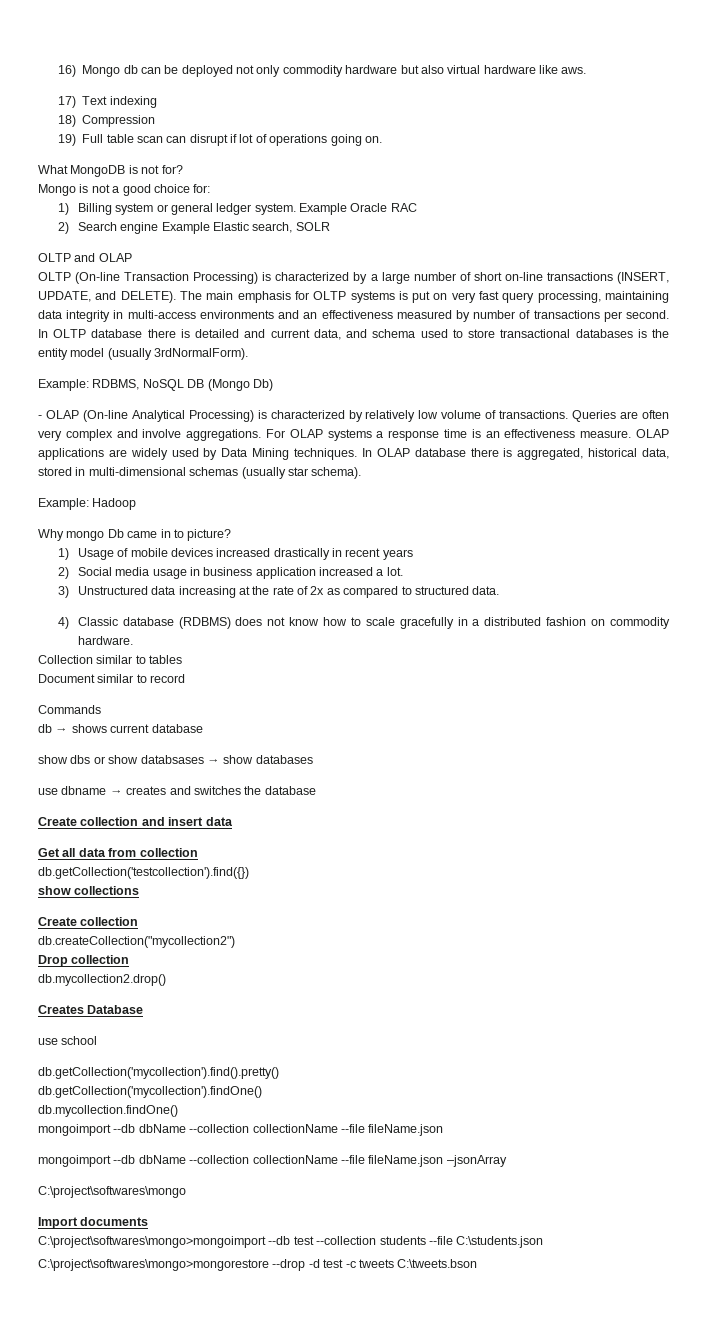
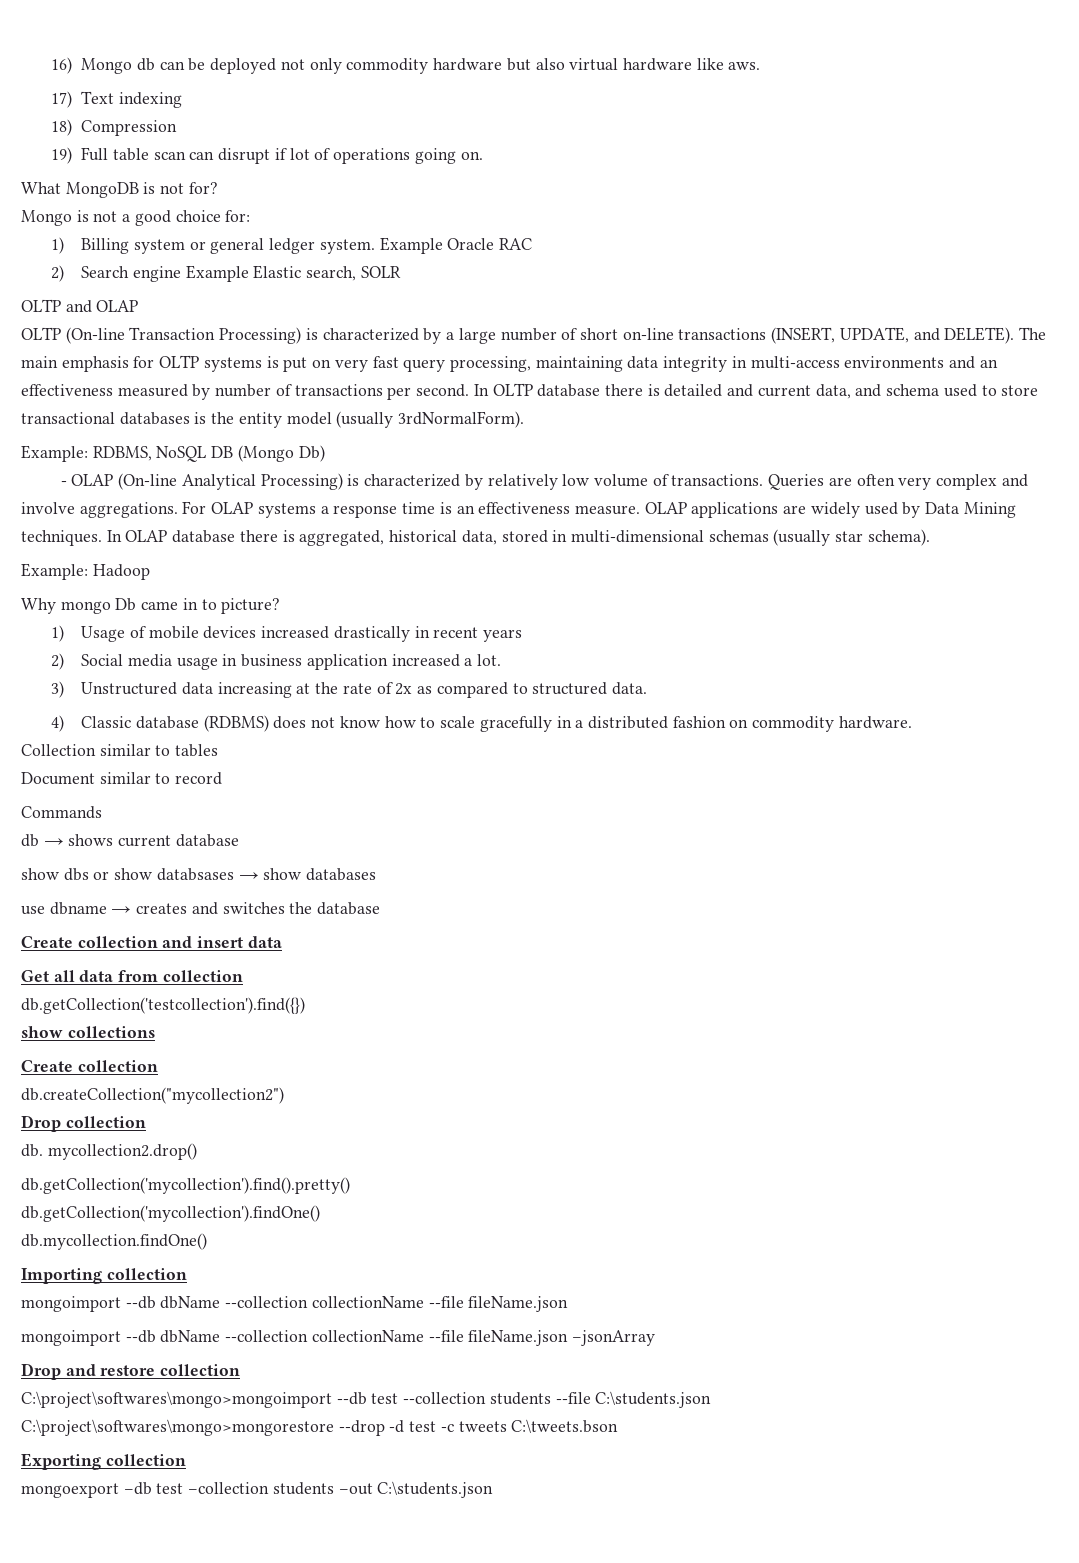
- db.mycollection2.drop()
- Creates Database
- use school
+ db. mycollection2.drop()
+ Importing collection
- C:\project\softwares\mongo
- Import documents
+ Drop and restore collection
+ Exporting collection
+ mongoexport –db test –collection students –out C:\students.json

